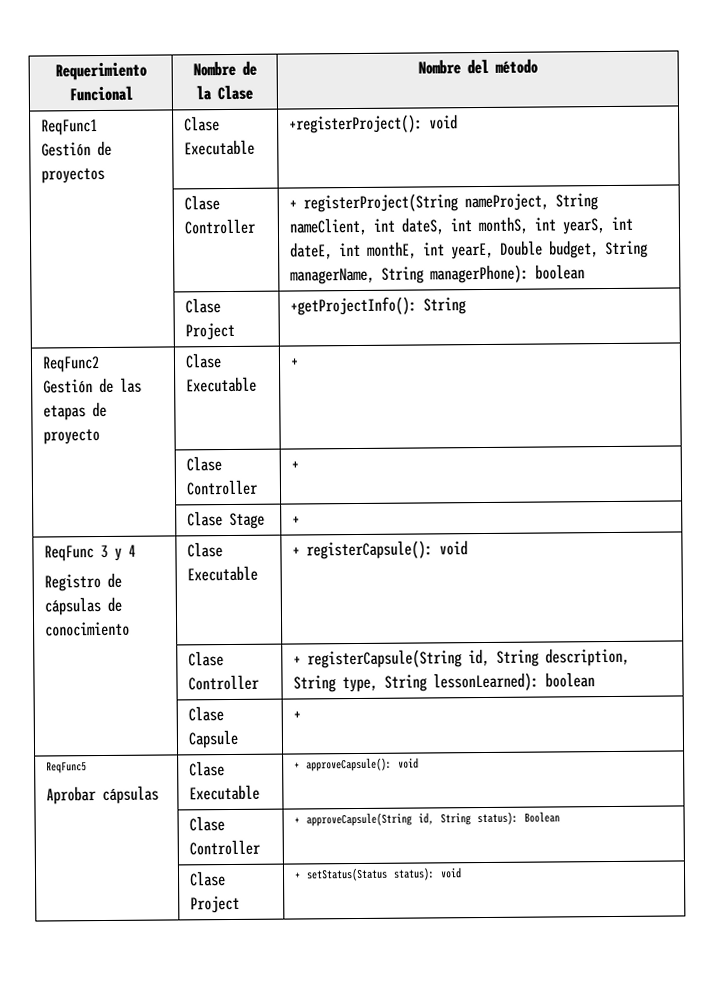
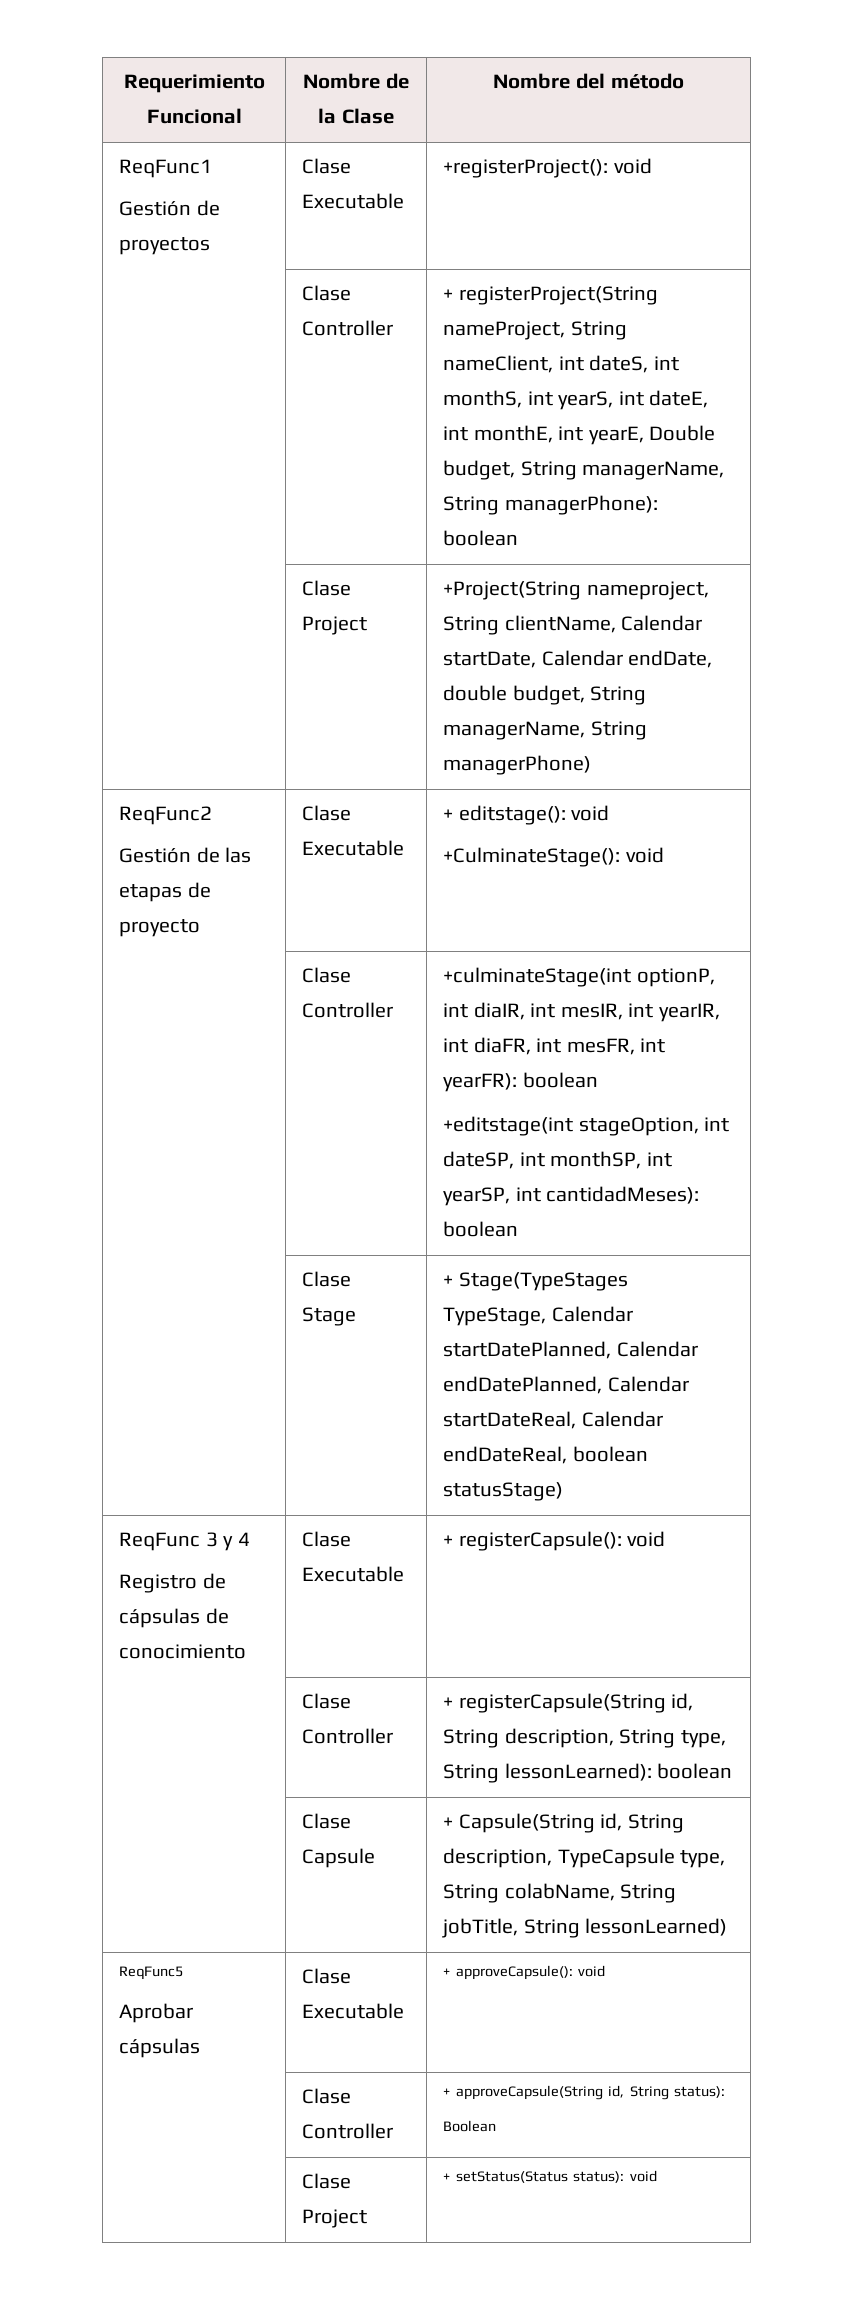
- | Clase Project | +getProjectInfo(): String
+ | Clase Project | +Project(String nameproject, String clientName, Calendar startDate, Calendar endDate, double budget, String managerName, String managerPhone)
  ReqFunc2
- Gestión de las etapas de proyecto | Clase Executable | +
- | Clase Controller | +
- | Clase Stage | +
+ Gestión de las etapas de proyecto | Clase Executable | + editstage(): void
+ +CulminateStage(): void
+ | Clase Controller | +culminateStage(int optionP, int diaIR, int mesIR, int yearIR, int diaFR, int mesFR, int yearFR): boolean
+ +editstage(int stageOption, int dateSP, int monthSP, int yearSP, int cantidadMeses): boolean
+ | Clase Stage | + Stage(TypeStages TypeStage, Calendar startDatePlanned, Calendar endDatePlanned, Calendar startDateReal, Calendar endDateReal, boolean statusStage)
- | Clase Capsule | +
+ | Clase Capsule | + Capsule(String id, String description, TypeCapsule type, String colabName, String jobTitle, String lessonLearned)

